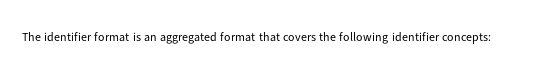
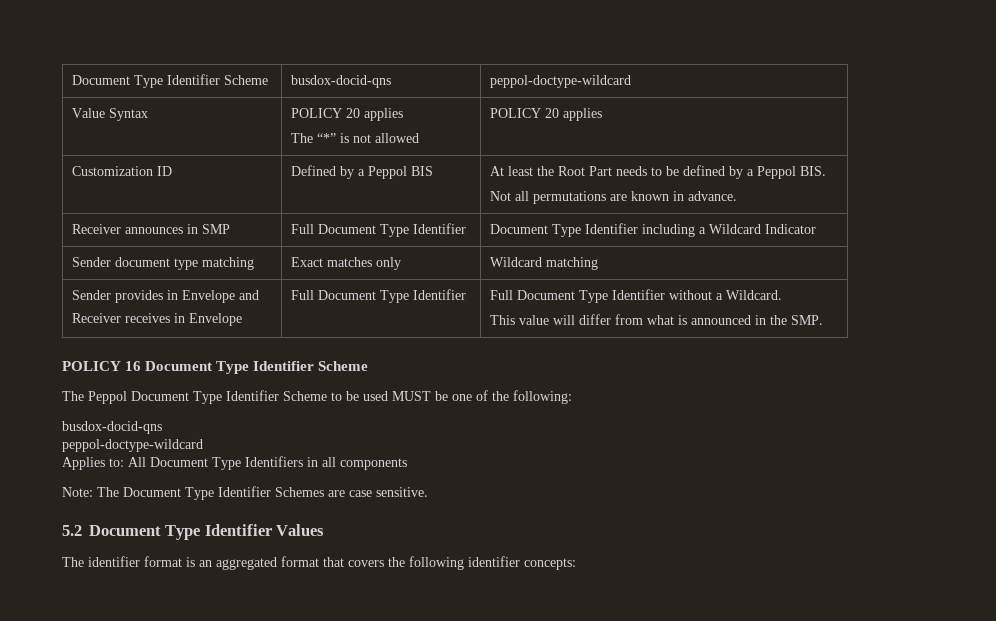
+ Document Type Identifier Scheme | busdox-docid-qns | peppol-doctype-wildcard
+ Value Syntax | POLICY 20 applies
+ The “*” is not allowed | POLICY 20 applies
+ Customization ID | Defined by a Peppol BIS | At least the Root Part needs to be defined by a Peppol BIS.
+ Not all permutations are known in advance.
+ Receiver announces in SMP | Full Document Type Identifier | Document Type Identifier including a Wildcard Indicator
+ Sender document type matching | Exact matches only | Wildcard matching
+ Sender provides in Envelope and
+ Receiver receives in Envelope | Full Document Type Identifier | Full Document Type Identifier without a Wildcard.
+ This value will differ from what is announced in the SMP.
+ POLICY 16 Document Type Identifier Scheme
+ The Peppol Document Type Identifier Scheme to be used MUST be one of the following:
+ busdox-docid-qns
+ peppol-doctype-wildcard
+ Applies to: All Document Type Identifiers in all components
+ Note: The Document Type Identifier Schemes are case sensitive.
+ 5.2 Document Type Identifier Values

